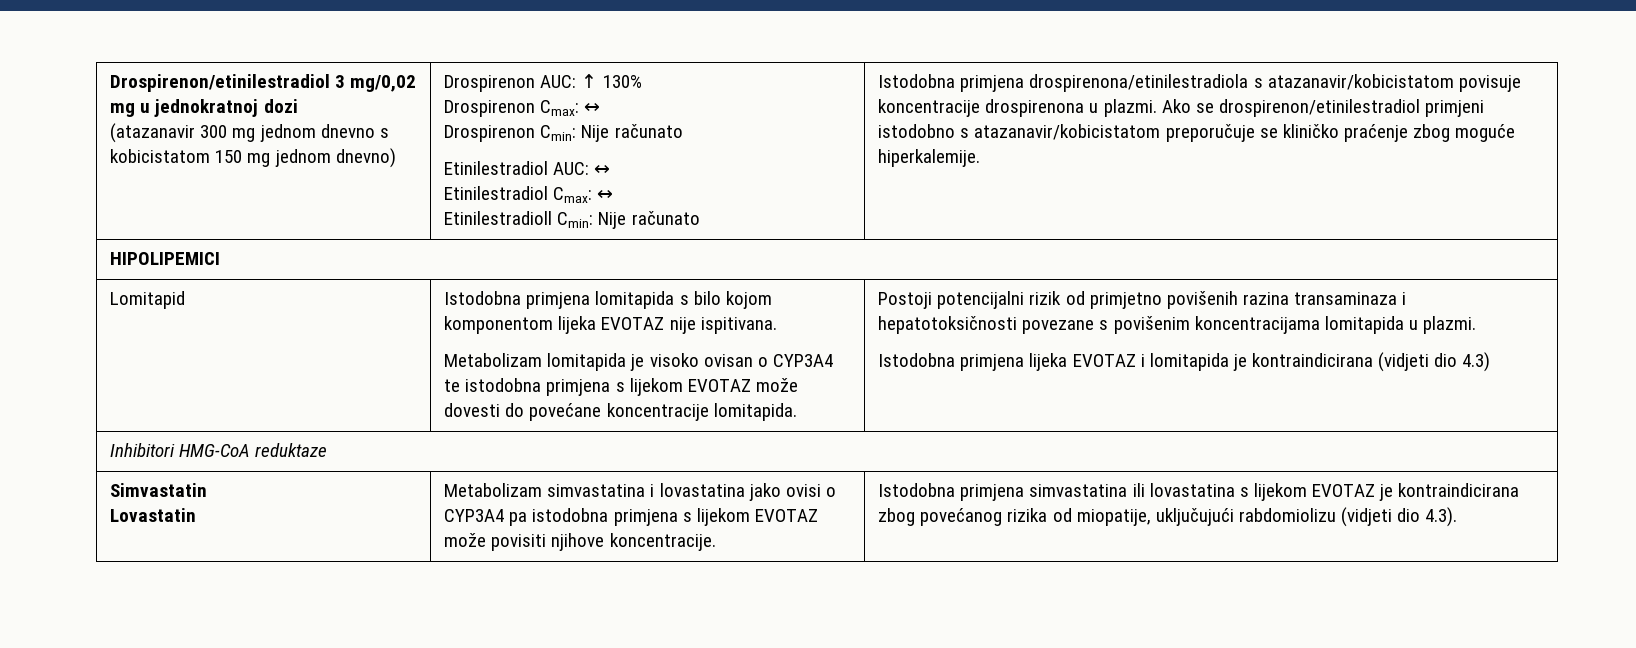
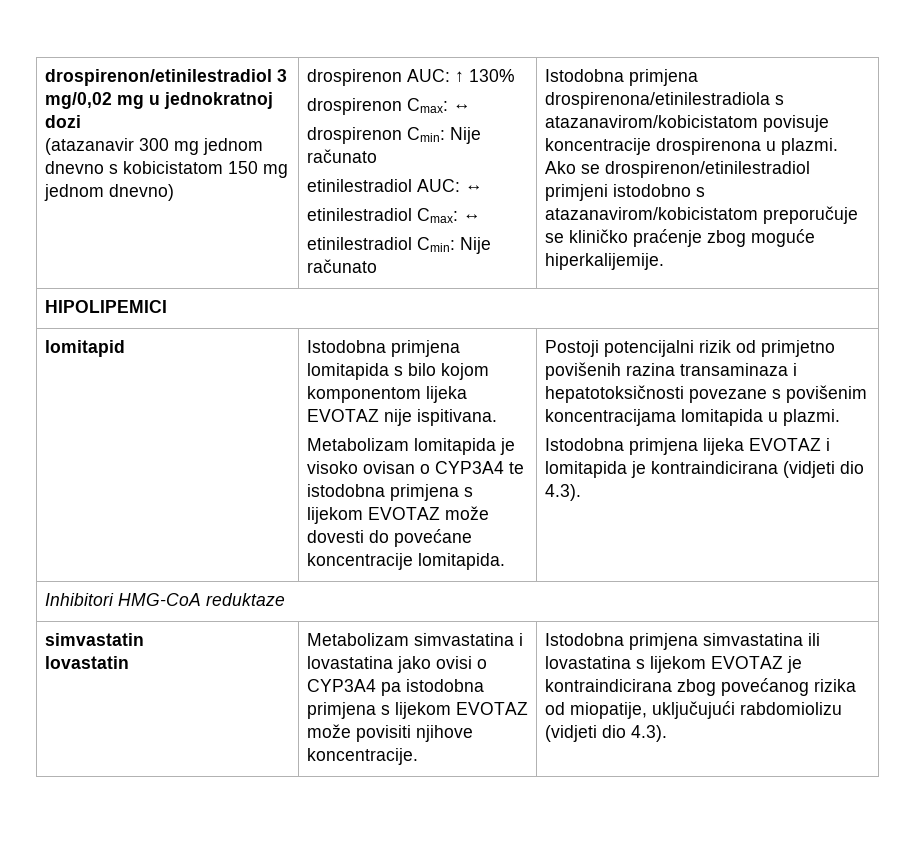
- Drospirenon/etinilestradiol 3 mg/0,02 mg u jednokratnoj dozi
+ drospirenon/etinilestradiol 3 mg/0,02 mg u jednokratnoj dozi
- Drospirenon AUC: ↑ 130%
+ drospirenon AUC: ↑ 130%
- Drospirenon Cmax: ↔
- Drospirenon Cmin: Nije računato
+ drospirenon Cmax: ↔
+ drospirenon Cmin: Nije računato
- Etinilestradiol AUC: ↔
+ etinilestradiol AUC: ↔
- Etinilestradiol Cmax: ↔
- Etinilestradioll Cmin: Nije računato
+ etinilestradiol Cmax: ↔
+ etinilestradiol Cmin: Nije računato
- Istodobna primjena drospirenona/etinilestradiola s atazanavir/kobicistatom povisuje koncentracije drospirenona u plazmi.
+ Istodobna primjena drospirenona/etinilestradiola s atazanavirom/kobicistatom povisuje koncentracije drospirenona u plazmi.
- Ako se drospirenon/etinilestradiol primjeni istodobno s atazanavir/kobicistatom preporučuje se kliničko praćenje zbog moguće hiperkalemije.
+ Ako se drospirenon/etinilestradiol primjeni istodobno s atazanavirom/kobicistatom preporučuje se kliničko praćenje zbog moguće hiperkalijemije.
- Lomitapid
+ lomitapid
- Istodobna primjena lijeka EVOTAZ i lomitapida je kontraindicirana (vidjeti dio 4.3)
+ Istodobna primjena lijeka EVOTAZ i lomitapida je kontraindicirana (vidjeti dio 4.3).
- Simvastatin
- Lovastatin | Metabolizam simvastatina i lovastatina jako ovisi o CYP3A4 pa istodobna primjena s lijekom EVOTAZ može povisiti njihove koncentracije. | Istodobna primjena simvastatina ili lovastatina s lijekom EVOTAZ je kontraindicirana zbog povećanog rizika od miopatije, uključujući rabdomiolizu (vidjeti dio 4.3).
+ simvastatin
+ lovastatin | Metabolizam simvastatina i lovastatina jako ovisi o CYP3A4 pa istodobna primjena s lijekom EVOTAZ može povisiti njihove koncentracije. | Istodobna primjena simvastatina ili lovastatina s lijekom EVOTAZ je kontraindicirana zbog povećanog rizika od miopatije, uključujući rabdomiolizu (vidjeti dio 4.3).

